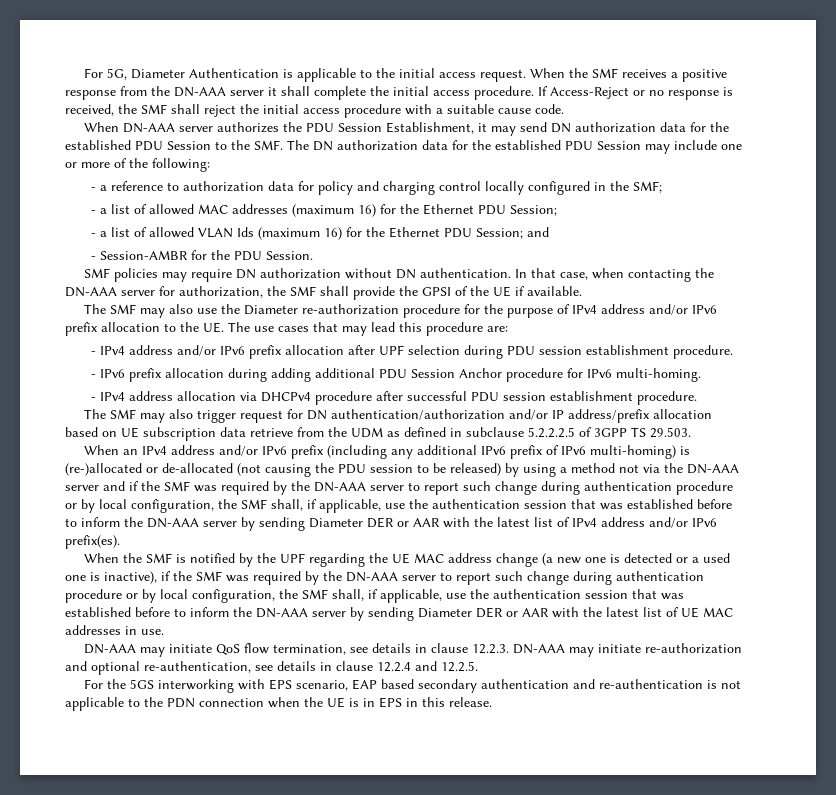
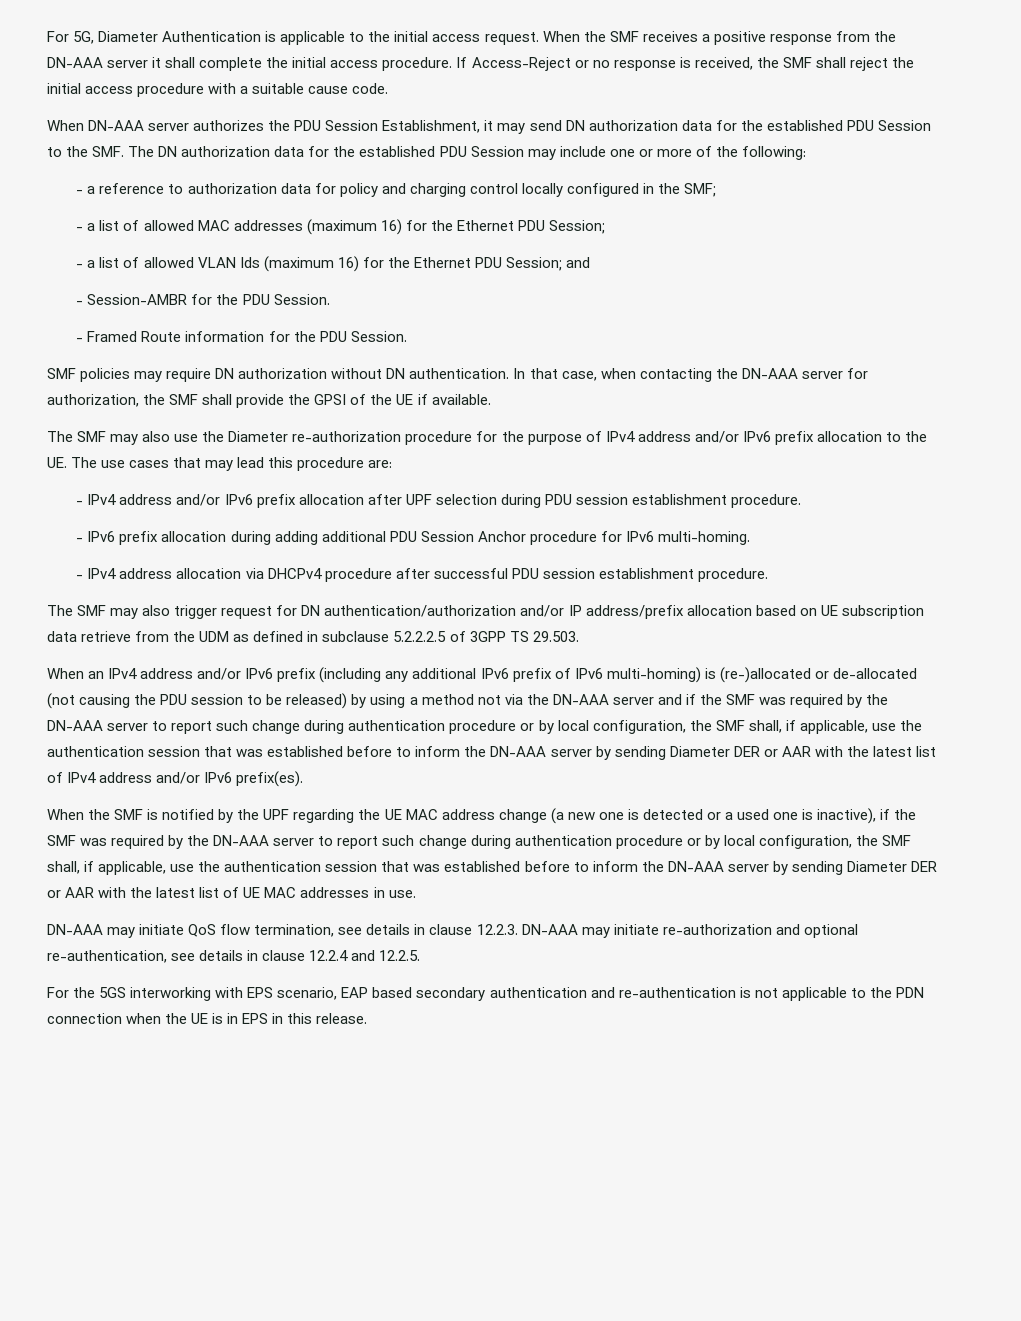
+ - Framed Route information for the PDU Session.

